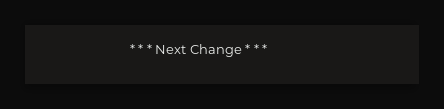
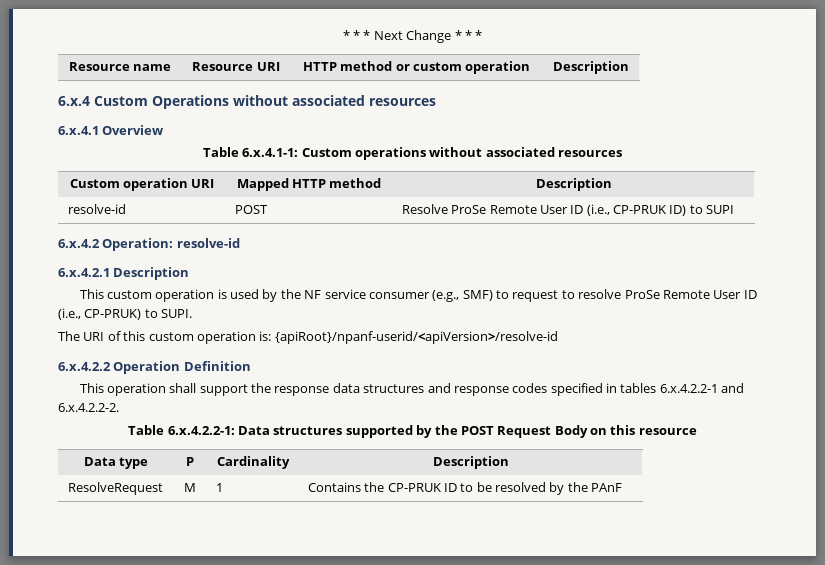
+ Resource name | Resource URI | HTTP method or custom operation | Description
+ 6.x.4 Custom Operations without associated resources
+ 6.x.4.1 Overview
+ Table 6.x.4.1-1: Custom operations without associated resources
+ Custom operation URI | Mapped HTTP method | Description
+ resolve-id | POST | Resolve ProSe Remote User ID (i.e., CP-PRUK ID) to SUPI
+ 6.x.4.2 Operation: resolve-id
+ 6.x.4.2.1 Description
+ This custom operation is used by the NF service consumer (e.g., SMF) to request to resolve ProSe Remote User ID (i.e., CP-PRUK) to SUPI.
+ The URI of this custom operation is: {apiRoot}/npanf-userid/<apiVersion>/resolve-id
+ 6.x.4.2.2 Operation Definition
+ This operation shall support the response data structures and response codes specified in tables 6.x.4.2.2-1 and 6.x.4.2.2-2.
+ Table 6.x.4.2.2-1: Data structures supported by the POST Request Body on this resource
+ Data type | P | Cardinality | Description
+ ResolveRequest | M | 1 | Contains the CP-PRUK ID to be resolved by the PAnF

